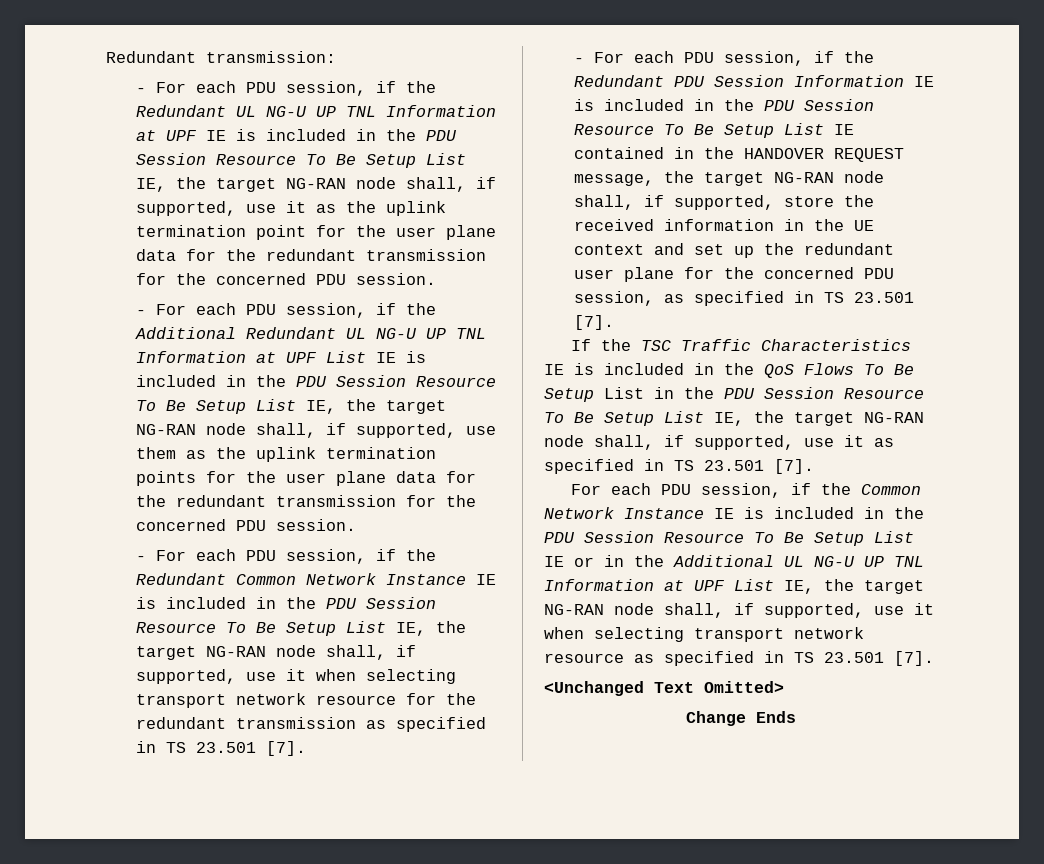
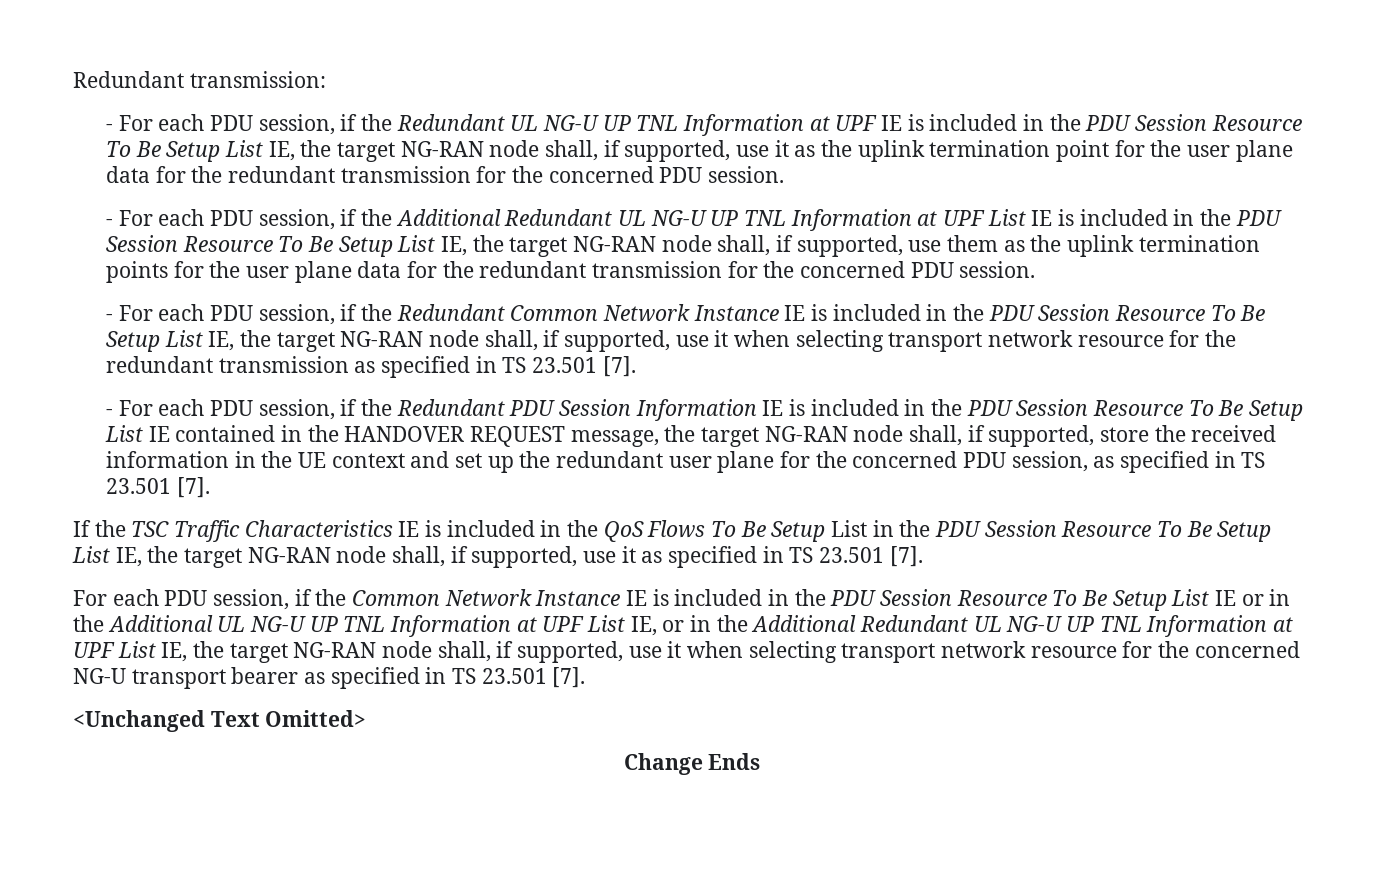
- For each PDU session, if the Common Network Instance IE is included in the PDU Session Resource To Be Setup List IE or in the Additional UL NG-U UP TNL Information at UPF List IE, the target NG-RAN node shall, if supported, use it when selecting transport network resource as specified in TS 23.501 [7].
+ For each PDU session, if the Common Network Instance IE is included in the PDU Session Resource To Be Setup List IE or in the Additional UL NG-U UP TNL Information at UPF List IE, or in the Additional Redundant UL NG-U UP TNL Information at UPF List IE, the target NG-RAN node shall, if supported, use it when selecting transport network resource for the concerned NG-U transport bearer as specified in TS 23.501 [7].

